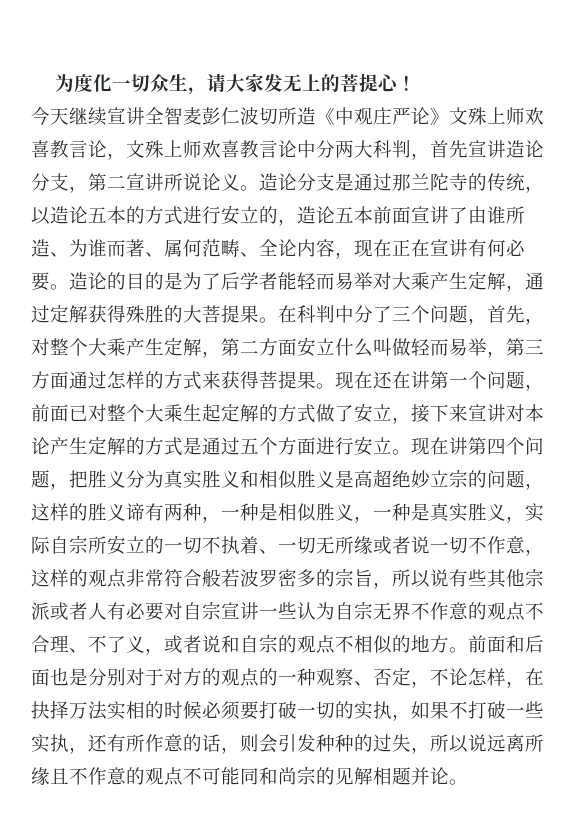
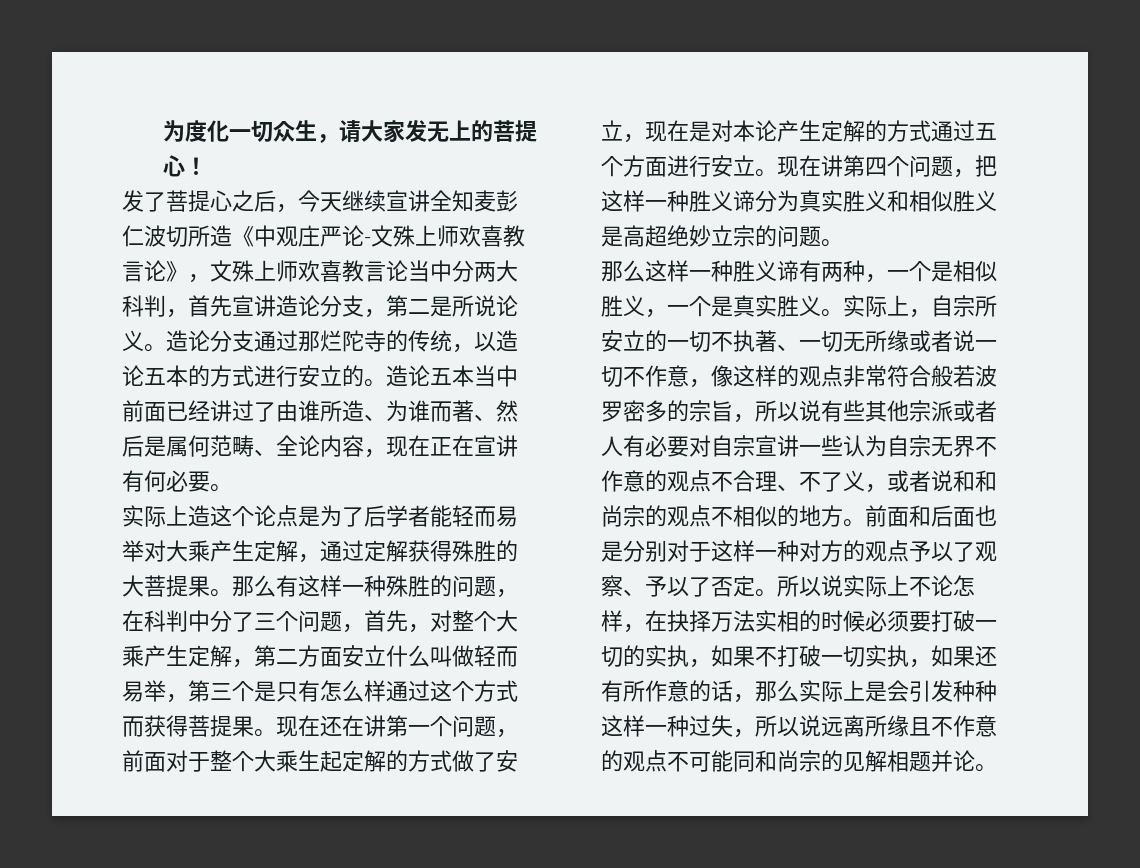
- 今天继续宣讲全智麦彭仁波切所造《中观庄严论》文殊上师欢喜教言论，文殊上师欢喜教言论中分两大科判，首先宣讲造论分支，第二宣讲所说论义。
+ 发了菩提心之后，今天继续宣讲全知麦彭仁波切所造《中观庄严论-文殊上师欢喜教言论》，文殊上师欢喜教言论当中分两大科判，首先宣讲造论分支，第二是所说论义。
- 造论分支是通过那兰陀寺的传统，以造论五本的方式进行安立的，造论五本前面宣讲了由谁所造、为谁而著、属何范畴、全论内容，现在正在宣讲有何必要。造论的目的是为了后学者能轻而易举对大乘产生定解，通过定解获得殊胜的大菩提果。
+ 造论分支通过那烂陀寺的传统，以造论五本的方式进行安立的。造论五本当中前面已经讲过了由谁所造、为谁而著、然后是属何范畴、全论内容，现在正在宣讲有何必要。
+ 实际上造这个论点是为了后学者能轻而易举对大乘产生定解，通过定解获得殊胜的大菩提果。
- 在科判中分了三个问题，首先，对整个大乘产生定解，第二方面安立什么叫做轻而易举，第三方面通过怎样的方式来获得菩提果。
+ 那么有这样一种殊胜的问题，在科判中分了三个问题，首先，对整个大乘产生定解，第二方面安立什么叫做轻而易举，第三个是只有怎么样通过这个方式而获得菩提果。
- 现在还在讲第一个问题，前面已对整个大乘生起定解的方式做了安立，接下来宣讲对本论产生定解的方式是通过五个方面进行安立。
+ 现在还在讲第一个问题，前面对于整个大乘生起定解的方式做了安立，现在是对本论产生定解的方式通过五个方面进行安立。
- 现在讲第四个问题，把胜义分为真实胜义和相似胜义是高超绝妙立宗的问题，这样的胜义谛有两种，一种是相似胜义，一种是真实胜义，实际自宗所安立的一切不执着、一切无所缘或者说一切不作意，这样的观点非常符合般若波罗密多的宗旨，所以说有些其他宗派或者人有必要对自宗宣讲一些认为自宗无界不作意的观点不合理、不了义，或者说和自宗的观点不相似的地方。
+ 现在讲第四个问题，把这样一种胜义谛分为真实胜义和相似胜义是高超绝妙立宗的问题。
+ 那么这样一种胜义谛有两种，一个是相似胜义，一个是真实胜义。实际上，自宗所安立的一切不执著、一切无所缘或者说一切不作意，像这样的观点非常符合般若波罗密多的宗旨，所以说有些其他宗派或者人有必要对自宗宣讲一些认为自宗无界不作意的观点不合理、不了义，或者说和和尚宗的观点不相似的地方。
- 前面和后面也是分别对于对方的观点的一种观察、否定，不论怎样，在抉择万法实相的时候必须要打破一切的实执，如果不打破一些实执，还有所作意的话，则会引发种种的过失，所以说远离所缘且不作意的观点不可能同和尚宗的见解相题并论。
+ 前面和后面也是分别对于这样一种对方的观点予以了观察、予以了否定。所以说实际上不论怎样，在抉择万法实相的时候必须要打破一切的实执，如果不打破一切实执，如果还有所作意的话，那么实际上是会引发种种这样一种过失，所以说远离所缘且不作意的观点不可能同和尚宗的见解相题并论。

